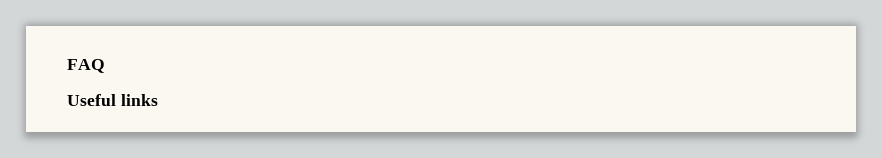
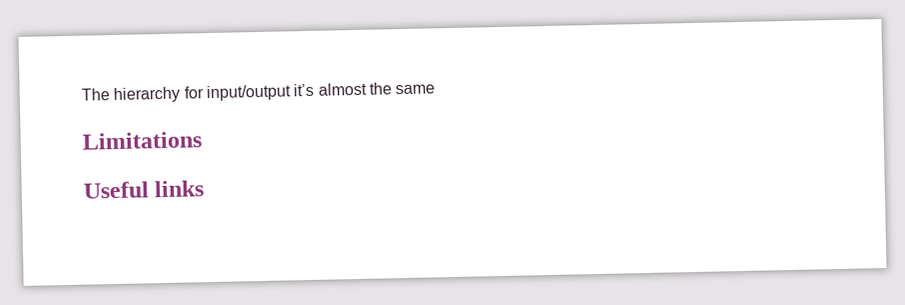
- FAQ
+ The hierarchy for input/output it’s almost the same
+ Limitations

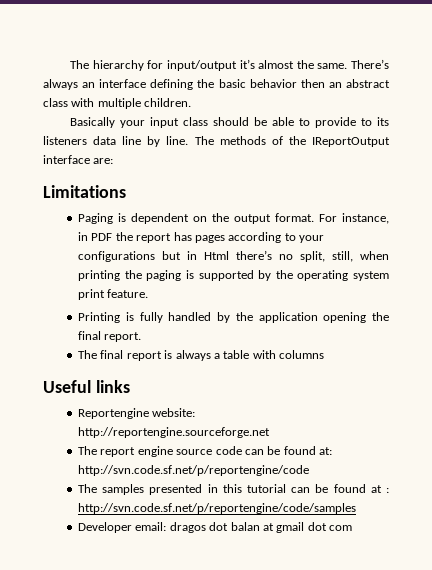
- The hierarchy for input/output it’s almost the same
+ The hierarchy for input/output it’s almost the same. There’s always an interface defining the basic behavior then an abstract class with multiple children.
+ Basically your input class should be able to provide to its listeners data line by line. The methods of the IReportOutput interface are:
  Limitations
+ Paging is dependent on the output format. For instance, in PDF the report has pages according to your configurations but in Html there’s no split, still, when printing the paging is supported by the operating system print feature.
+ Printing is fully handled by the application opening the final report.
+ The final report is always a table with columns
  Useful links
+ Reportengine website: http://reportengine.sourceforge.net
+ The report engine source code can be found at: http://svn.code.sf.net/p/reportengine/code
+ The samples presented in this tutorial can be found at : http://svn.code.sf.net/p/reportengine/code/samples
+ Developer email: dragos dot balan at gmail dot com

